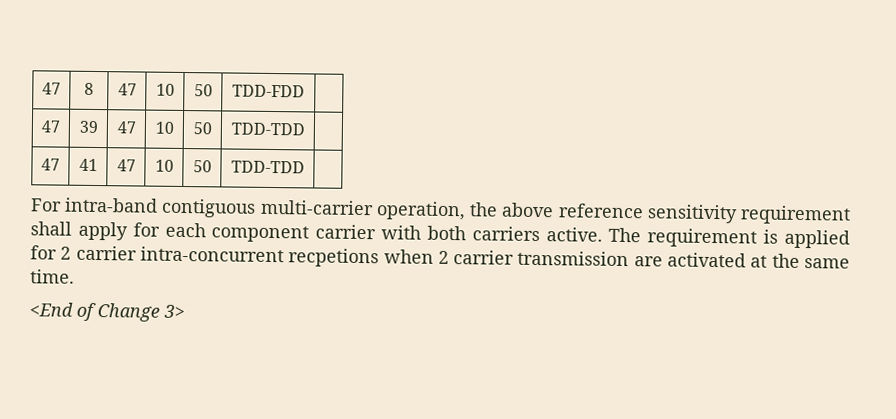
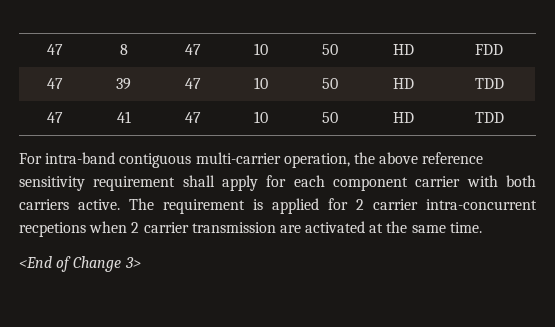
- 47 | 8 | 47 | 10 | 50 | TDD-FDD |
+ 47 | 8 | 47 | 10 | 50 | HD | FDD
- 47 | 39 | 47 | 10 | 50 | TDD-TDD |
+ 47 | 39 | 47 | 10 | 50 | HD | TDD
- 47 | 41 | 47 | 10 | 50 | TDD-TDD |
+ 47 | 41 | 47 | 10 | 50 | HD | TDD

